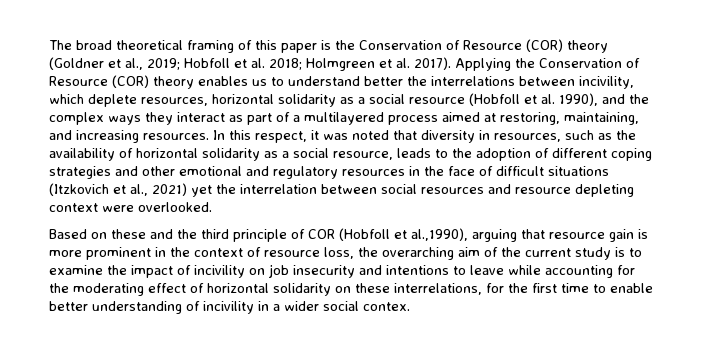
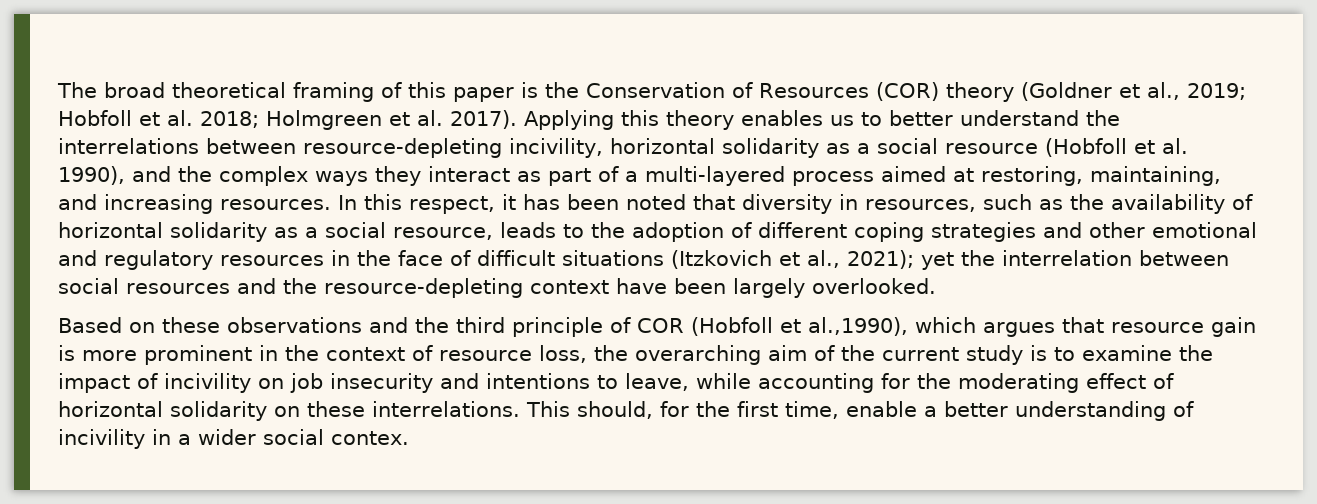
- The broad theoretical framing of this paper is the Conservation of Resource (COR) theory (Goldner et al., 2019; Hobfoll et al. 2018; Holmgreen et al. 2017).
+ The broad theoretical framing of this paper is the Conservation of Resources (COR) theory (Goldner et al., 2019; Hobfoll et al. 2018; Holmgreen et al. 2017).
- Applying the Conservation of Resource (COR) theory enables us to understand better the interrelations between incivility, which deplete resources, horizontal solidarity as a social resource (Hobfoll et al. 1990), and the complex ways they interact as part of a multilayered process aimed at restoring, maintaining, and increasing resources.
+ Applying this theory enables us to better understand the interrelations between resource-depleting incivility, horizontal solidarity as a social resource (Hobfoll et al. 1990), and the complex ways they interact as part of a multi-layered process aimed at restoring, maintaining, and increasing resources.
- In this respect, it was noted that diversity in resources, such as the availability of horizontal solidarity as a social resource, leads to the adoption of different coping strategies and other emotional and regulatory resources in the face of difficult situations (Itzkovich et al., 2021) yet the interrelation between social resources and resource depleting context were overlooked.
+ In this respect, it has been noted that diversity in resources, such as the availability of horizontal solidarity as a social resource, leads to the adoption of different coping strategies and other emotional and regulatory resources in the face of difficult situations (Itzkovich et al., 2021); yet the interrelation between social resources and the resource-depleting context have been largely overlooked.
- Based on these and the third principle of COR (Hobfoll et al.,1990), arguing that resource gain is more prominent in the context of resource loss, the overarching aim of the current study is to examine the impact of incivility on job insecurity and intentions to leave while accounting for the moderating effect of horizontal solidarity on these interrelations, for the first time to enable better understanding of incivility in a wider social contex.
+ Based on these observations and the third principle of COR (Hobfoll et al.,1990), which argues that resource gain is more prominent in the context of resource loss, the overarching aim of the current study is to examine the impact of incivility on job insecurity and intentions to leave, while accounting for the moderating effect of horizontal solidarity on these interrelations. This should, for the first time, enable a better understanding of incivility in a wider social contex.

